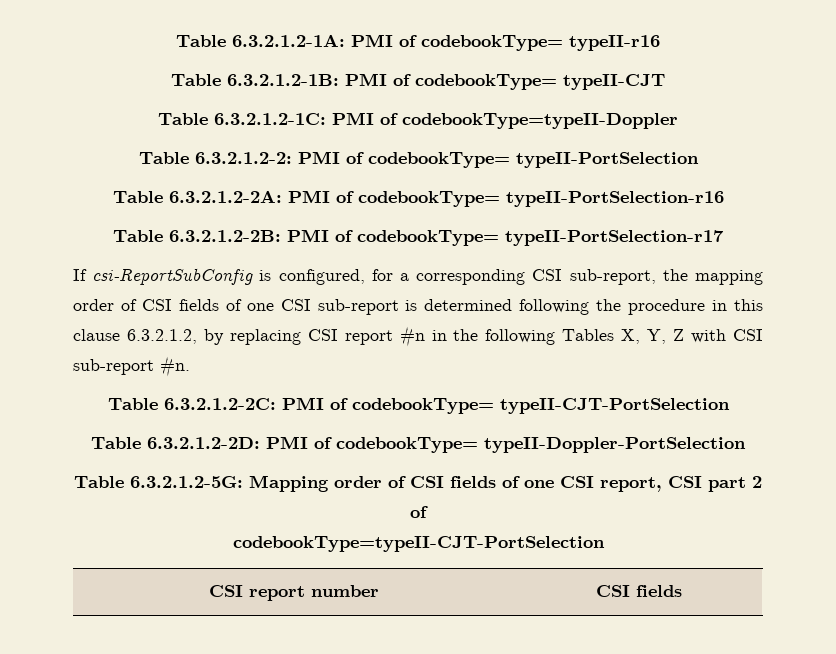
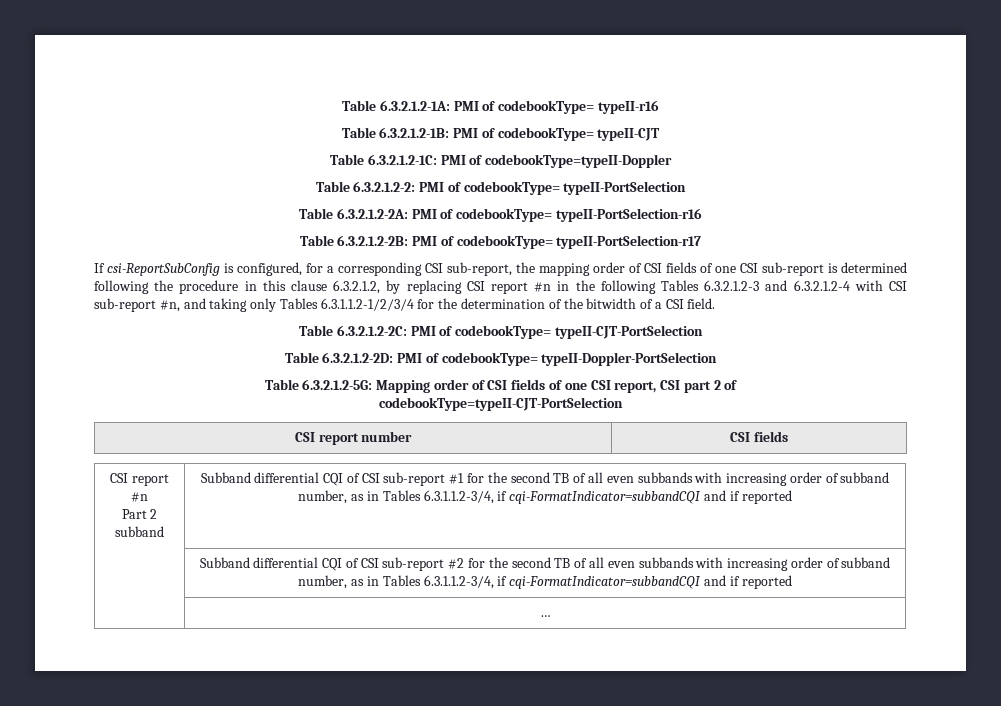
- If csi-ReportSubConfig is configured, for a corresponding CSI sub-report, the mapping order of CSI fields of one CSI sub-report is determined following the procedure in this clause 6.3.2.1.2, by replacing CSI report #n in the following Tables X, Y, Z with CSI sub-report #n.
+ If csi-ReportSubConfig is configured, for a corresponding CSI sub-report, the mapping order of CSI fields of one CSI sub-report is determined following the procedure in this clause 6.3.2.1.2, by replacing CSI report #n in the following Tables 6.3.2.1.2-3 and 6.3.2.1.2-4 with CSI sub-report #n, and taking only Tables 6.3.1.1.2-1/2/3/4 for the determination of the bitwidth of a CSI field.
  CSI report number | CSI fields
+ CSI report #n
+ Part 2 subband | Subband differential CQI of CSI sub-report #1 for the second TB of all even subbands with increasing order of subband number, as in Tables 6.3.1.1.2-3/4, if cqi-FormatIndicator=subbandCQI and if reported
+ | Subband differential CQI of CSI sub-report #2 for the second TB of all even subbands with increasing order of subband number, as in Tables 6.3.1.1.2-3/4, if cqi-FormatIndicator=subbandCQI and if reported
+ | …

